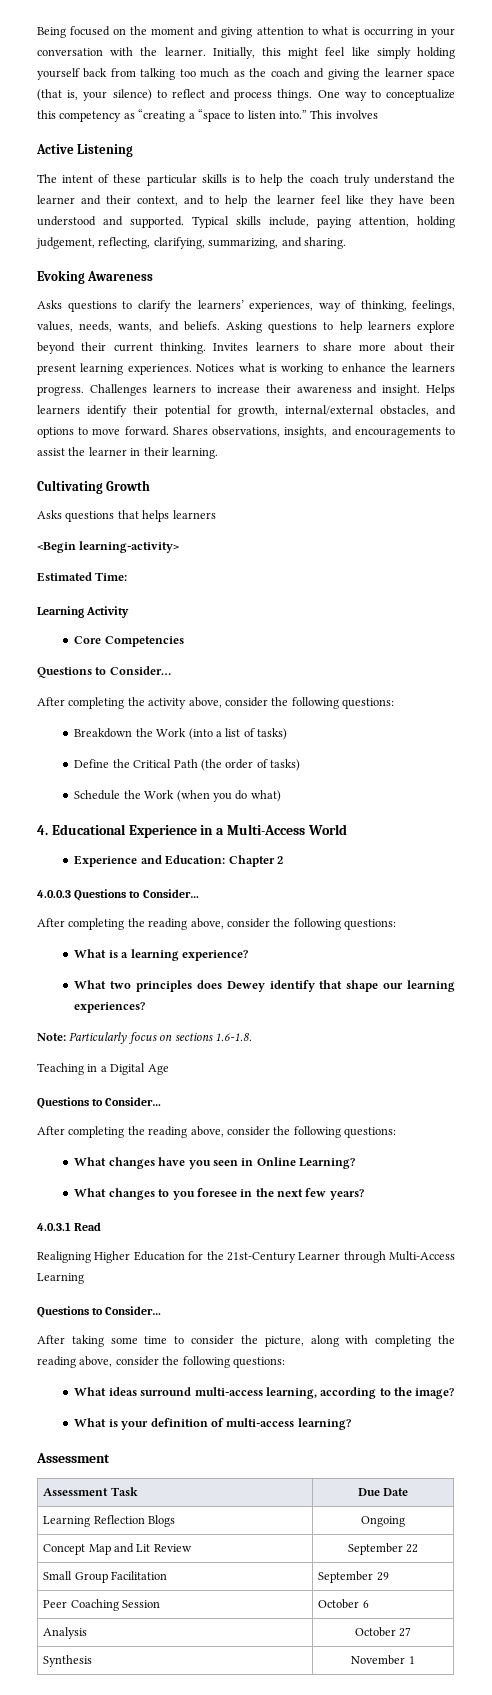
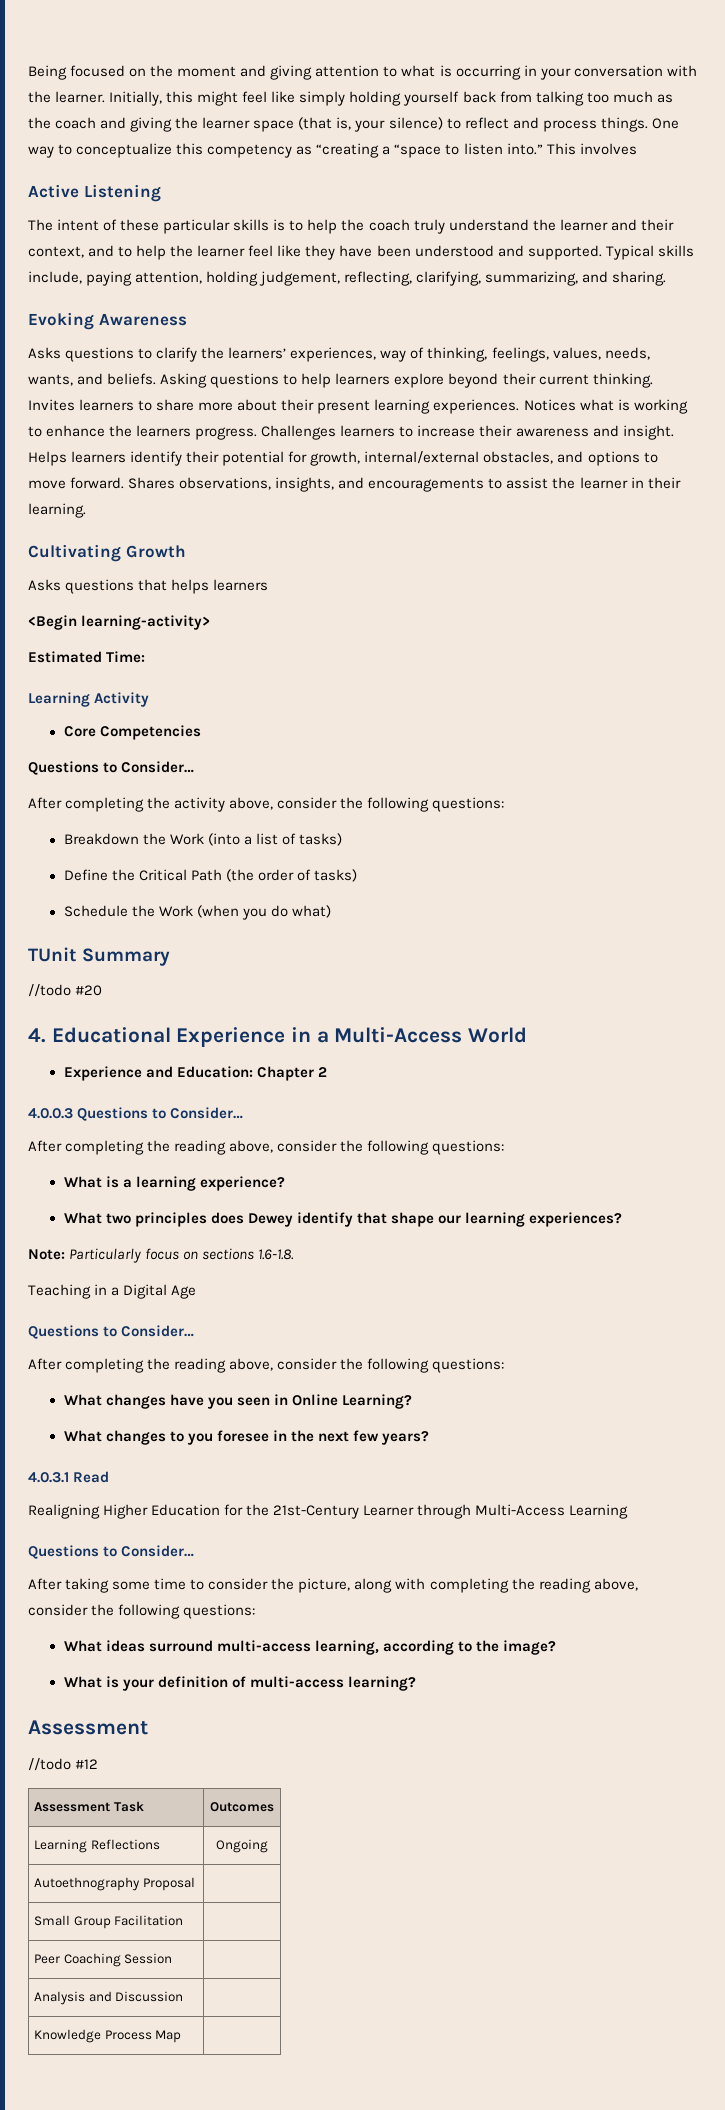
+ TUnit Summary
+ //todo #20
+ //todo #12
- Assessment Task | Due Date
- Learning Reflection Blogs | Ongoing
+ Assessment Task | Outcomes
+ Learning Reflections | Ongoing
- Concept Map and Lit Review | September 22
+ Autoethnography Proposal |
- Small Group Facilitation | September 29
+ Small Group Facilitation |
- Peer Coaching Session | October 6
+ Peer Coaching Session |
- Analysis | October 27
- Synthesis | November 1
+ Analysis and Discussion |
+ Knowledge Process Map |

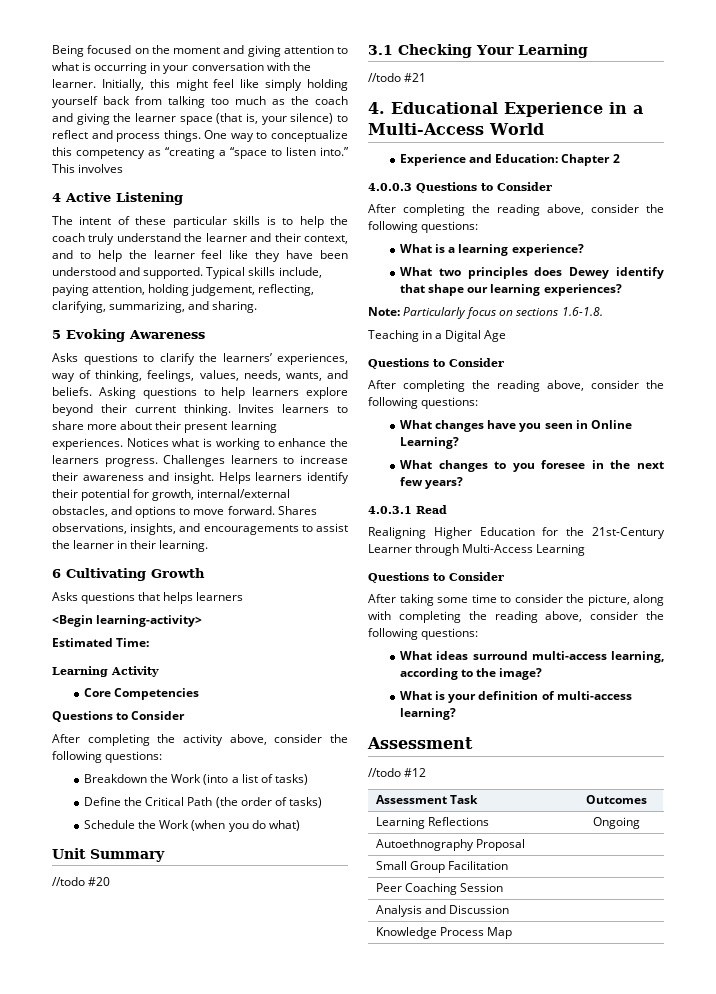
- Active Listening
+ 4 Active Listening
- Evoking Awareness
+ 5 Evoking Awareness
- Cultivating Growth
+ 6 Cultivating Growth
  Core Competencies
- Questions to Consider…
+ Questions to Consider
- TUnit Summary
+ Unit Summary
+ 3.1 Checking Your Learning
+ //todo #21
- 4.0.0.3 Questions to Consider…
+ 4.0.0.3 Questions to Consider
  Teaching in a Digital Age
- Questions to Consider…
+ Questions to Consider
  Realigning Higher Education for the 21st-Century Learner through Multi-Access Learning
- Questions to Consider…
+ Questions to Consider

